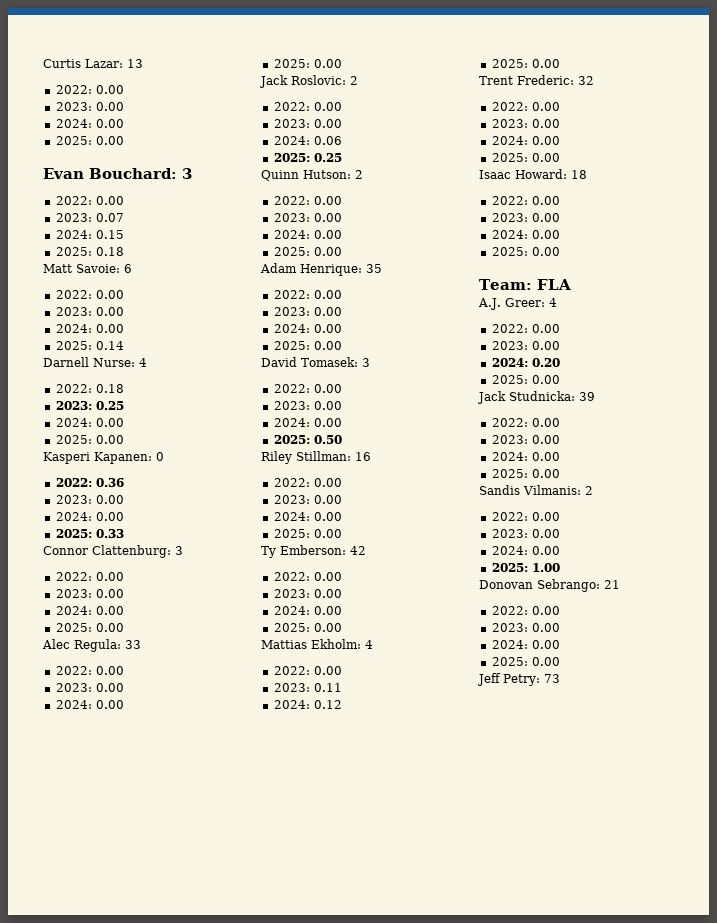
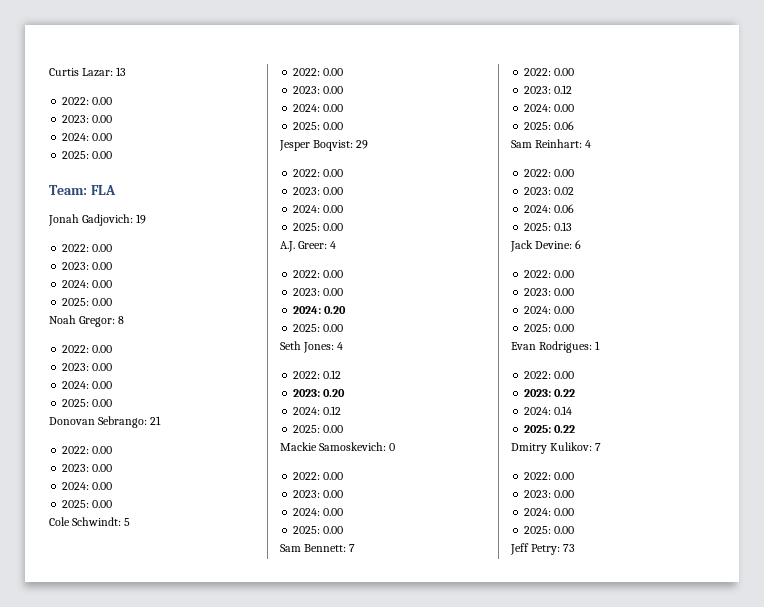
- Evan Bouchard: 3
- 2022: 0.00
- 2023: 0.07
- 2024: 0.15
- 2025: 0.18
- Matt Savoie: 6
- 2022: 0.00
- 2023: 0.00
- 2024: 0.00
- 2025: 0.14
- Darnell Nurse: 4
- 2022: 0.18
- 2023: 0.25
- 2024: 0.00
- 2025: 0.00
- Kasperi Kapanen: 0
- 2022: 0.36
- 2023: 0.00
- 2024: 0.00
- 2025: 0.33
- Connor Clattenburg: 3
+ Team: FLA
+ Jonah Gadjovich: 19
  2022: 0.00
  2023: 0.00
  2024: 0.00
  2025: 0.00
- Alec Regula: 33
+ Noah Gregor: 8
  2022: 0.00
  2023: 0.00
  2024: 0.00
  2025: 0.00
- Jack Roslovic: 2
- 2022: 0.00
- 2023: 0.00
- 2024: 0.06
- 2025: 0.25
- Quinn Hutson: 2
+ Donovan Sebrango: 21
  2022: 0.00
  2023: 0.00
  2024: 0.00
  2025: 0.00
- Adam Henrique: 35
+ Cole Schwindt: 5
  2022: 0.00
  2023: 0.00
  2024: 0.00
  2025: 0.00
- David Tomasek: 3
- 2022: 0.00
- 2023: 0.00
- 2024: 0.00
- 2025: 0.50
- Riley Stillman: 16
+ Jesper Boqvist: 29
  2022: 0.00
  2023: 0.00
  2024: 0.00
  2025: 0.00
- Ty Emberson: 42
- 2022: 0.00
- 2023: 0.00
- 2024: 0.00
- 2025: 0.00
- Mattias Ekholm: 4
- 2022: 0.00
- 2023: 0.11
- 2024: 0.12
- 2025: 0.00
- Trent Frederic: 32
- 2022: 0.00
- 2023: 0.00
- 2024: 0.00
- 2025: 0.00
- Isaac Howard: 18
- 2022: 0.00
- 2023: 0.00
- 2024: 0.00
- 2025: 0.00
- Team: FLA
- Jack Studnicka: 39
+ Seth Jones: 4
+ 2022: 0.12
+ 2023: 0.20
+ 2024: 0.12
+ 2025: 0.00
+ Mackie Samoskevich: 0
  2022: 0.00
  2023: 0.00
  2024: 0.00
  2025: 0.00
- Sandis Vilmanis: 2
+ Sam Bennett: 7
+ 2022: 0.00
+ 2023: 0.12
+ 2024: 0.00
+ 2025: 0.06
+ Sam Reinhart: 4
+ 2022: 0.00
+ 2023: 0.02
+ 2024: 0.06
+ 2025: 0.13
+ Jack Devine: 6
  2022: 0.00
  2023: 0.00
  2024: 0.00
- 2025: 1.00
- Donovan Sebrango: 21
+ 2025: 0.00
+ Evan Rodrigues: 1
+ 2022: 0.00
+ 2023: 0.22
+ 2024: 0.14
+ 2025: 0.22
+ Dmitry Kulikov: 7

